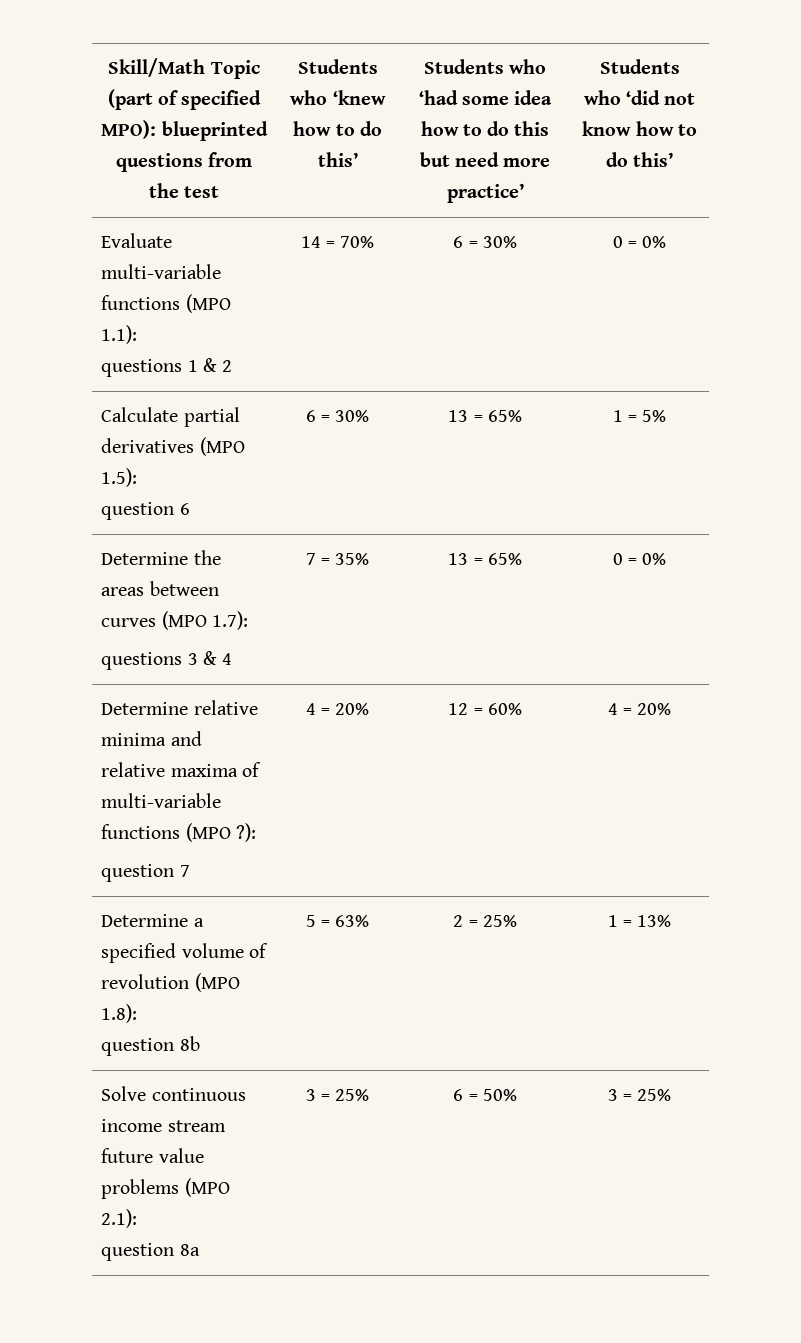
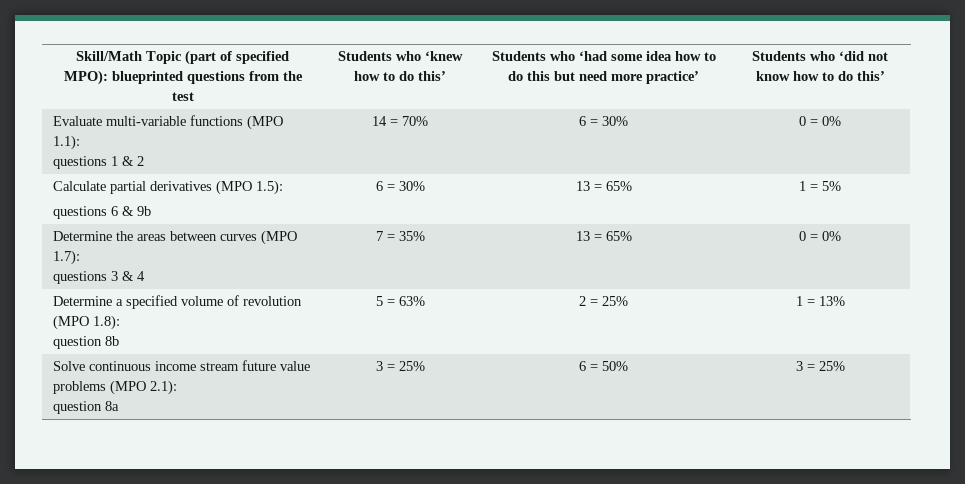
  Calculate partial derivatives (MPO 1.5):
- question 6 | 6 = 30% | 13 = 65% | 1 = 5%
+ questions 6 & 9b | 6 = 30% | 13 = 65% | 1 = 5%
- Determine relative minima and relative maxima of multi-variable functions (MPO ?):
- question 7 | 4 = 20% | 12 = 60% | 4 = 20%

